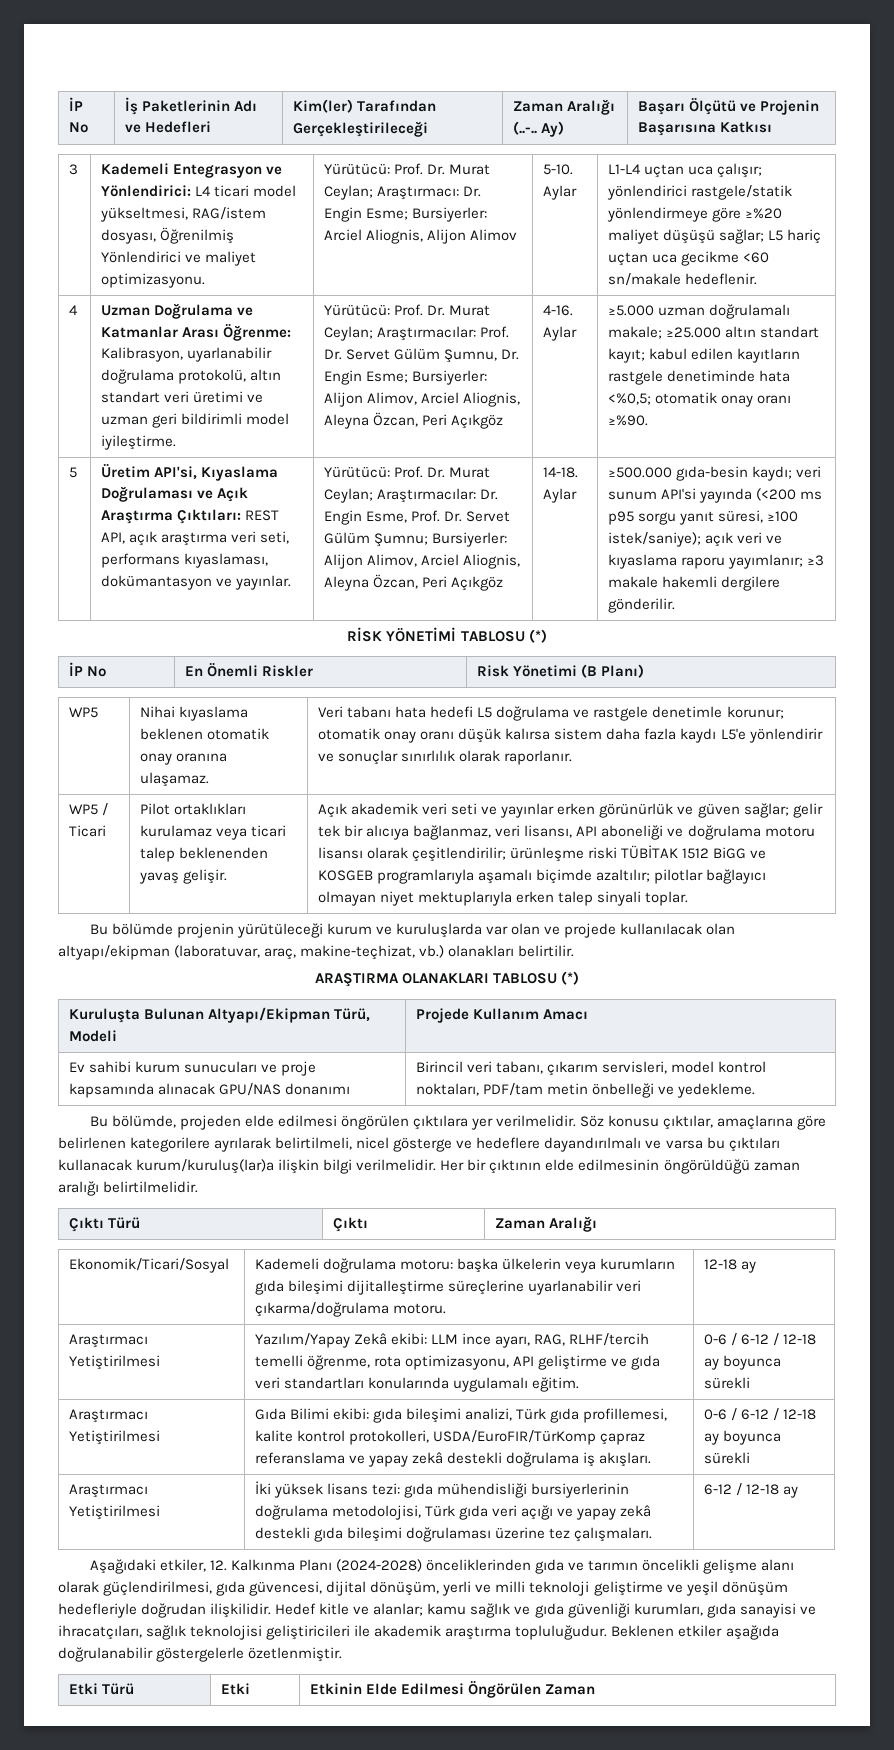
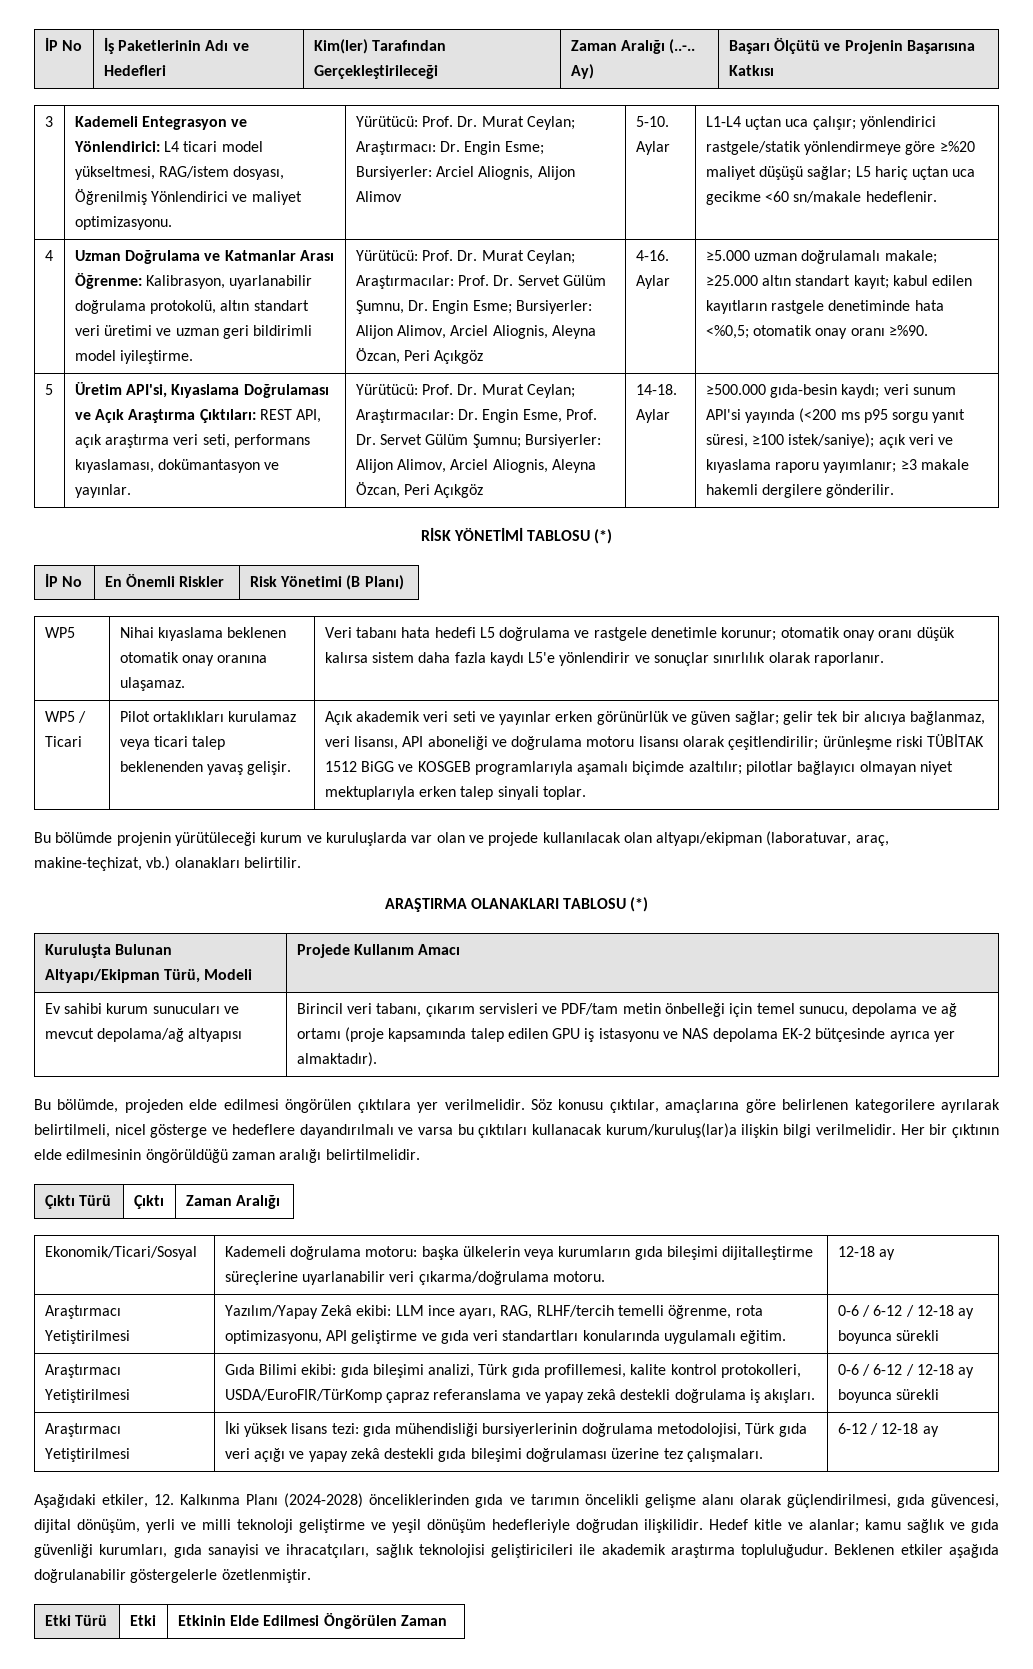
- Ev sahibi kurum sunucuları ve proje kapsamında alınacak GPU/NAS donanımı | Birincil veri tabanı, çıkarım servisleri, model kontrol noktaları, PDF/tam metin önbelleği ve yedekleme.
+ Ev sahibi kurum sunucuları ve mevcut depolama/ağ altyapısı | Birincil veri tabanı, çıkarım servisleri ve PDF/tam metin önbelleği için temel sunucu, depolama ve ağ ortamı (proje kapsamında talep edilen GPU iş istasyonu ve NAS depolama EK-2 bütçesinde ayrıca yer almaktadır).

